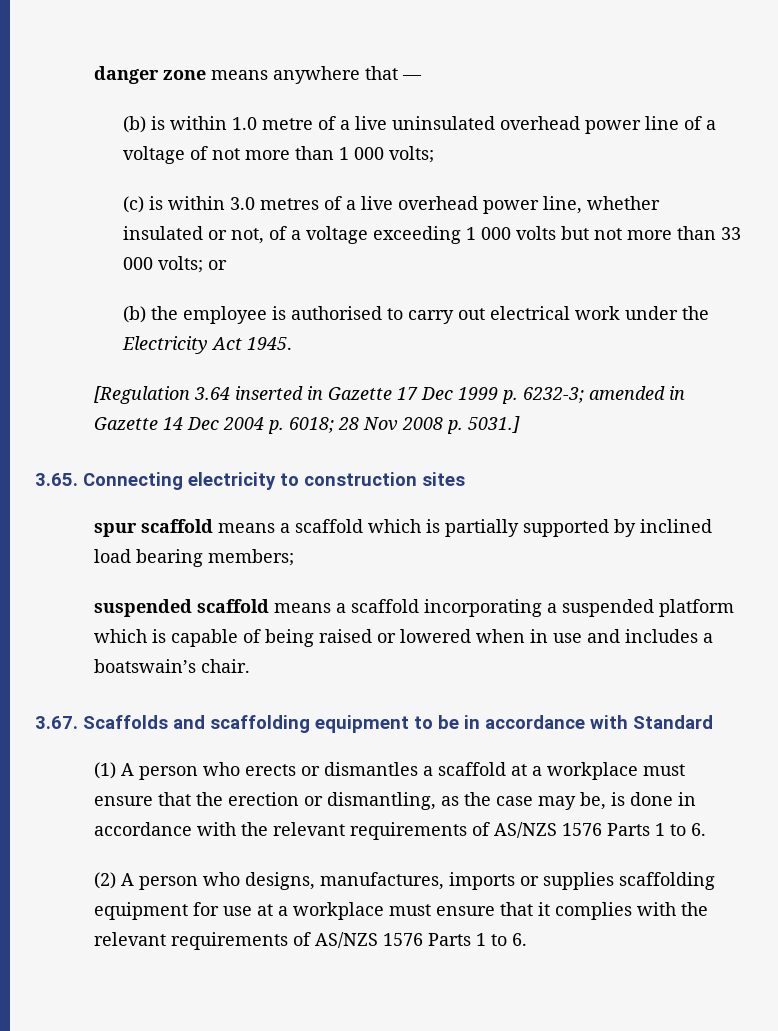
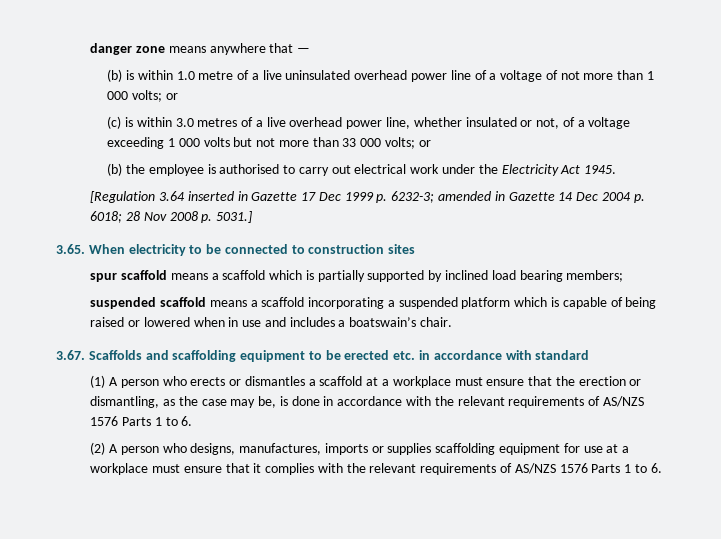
- (b) is within 1.0 metre of a live uninsulated overhead power line of a voltage of not more than 1 000 volts;
+ (b) is within 1.0 metre of a live uninsulated overhead power line of a voltage of not more than 1 000 volts; or
- 3.65. Connecting electricity to construction sites
+ 3.65. When electricity to be connected to construction sites
- 3.67. Scaffolds and scaffolding equipment to be in accordance with Standard
+ 3.67. Scaffolds and scaffolding equipment to be erected etc. in accordance with standard

